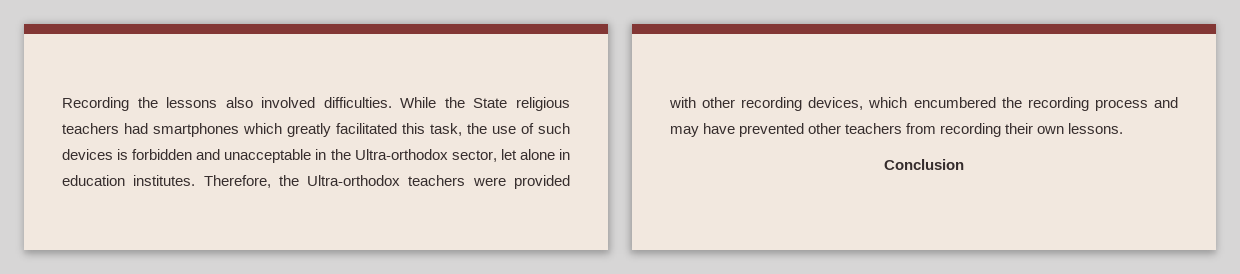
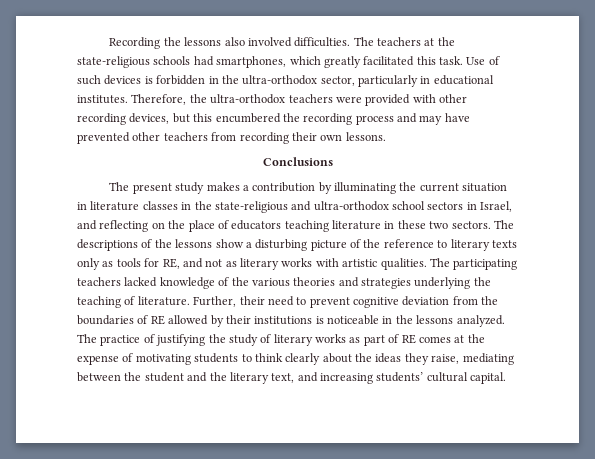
- While the State religious teachers had smartphones which greatly facilitated this task, the use of such devices is forbidden and unacceptable in the Ultra-orthodox sector, let alone in education institutes.
+ The teachers at the state-religious schools had smartphones, which greatly facilitated this task. Use of such devices is forbidden in the ultra-orthodox sector, particularly in educational institutes.
- Therefore, the Ultra-orthodox teachers were provided with other recording devices, which encumbered the recording process and may have prevented other teachers from recording their own lessons.
+ Therefore, the ultra-orthodox teachers were provided with other recording devices, but this encumbered the recording process and may have prevented other teachers from recording their own lessons.
- Conclusion
+ Conclusions
+ The present study makes a contribution by illuminating the current situation in literature classes in the state-religious and ultra-orthodox school sectors in Israel, and reflecting on the place of educators teaching literature in these two sectors. The descriptions of the lessons show a disturbing picture of the reference to literary texts only as tools for RE, and not as literary works with artistic qualities. The participating teachers lacked knowledge of the various theories and strategies underlying the teaching of literature. Further, their need to prevent cognitive deviation from the boundaries of RE allowed by their institutions is noticeable in the lessons analyzed. The practice of justifying the study of literary works as part of RE comes at the expense of motivating students to think clearly about the ideas they raise, mediating between the student and the literary text, and increasing students’ cultural capital.

